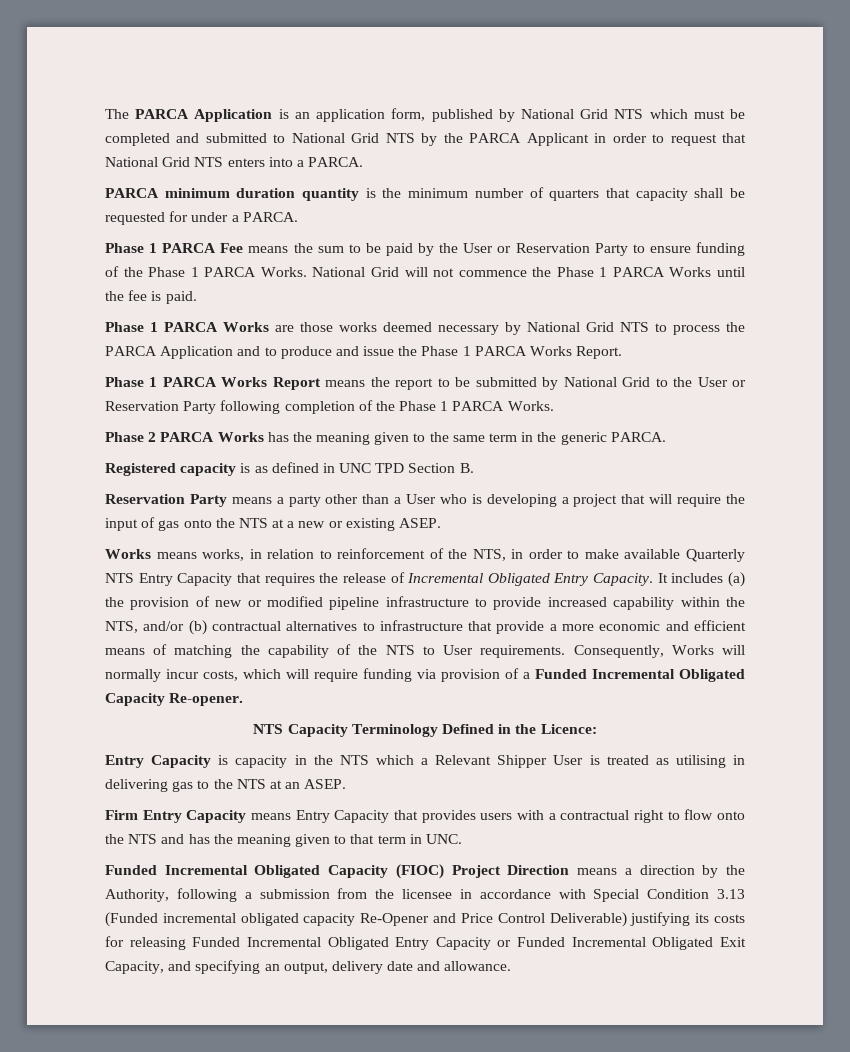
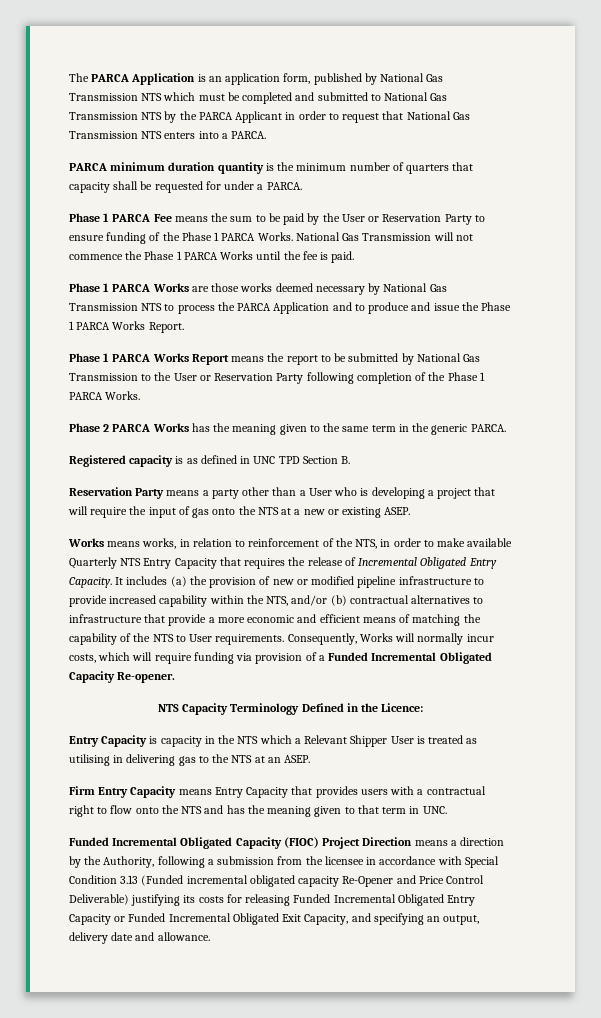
- The PARCA Application is an application form, published by National Grid NTS which must be completed and submitted to National Grid NTS by the PARCA Applicant in order to request that National Grid NTS enters into a PARCA.
+ The PARCA Application is an application form, published by National Gas Transmission NTS which must be completed and submitted to National Gas Transmission NTS by the PARCA Applicant in order to request that National Gas Transmission NTS enters into a PARCA.
- National Grid will not commence the Phase 1 PARCA Works until the fee is paid.
+ National Gas Transmission will not commence the Phase 1 PARCA Works until the fee is paid.
- Phase 1 PARCA Works are those works deemed necessary by National Grid NTS to process the PARCA Application and to produce and issue the Phase 1 PARCA Works Report.
+ Phase 1 PARCA Works are those works deemed necessary by National Gas Transmission NTS to process the PARCA Application and to produce and issue the Phase 1 PARCA Works Report.
- Phase 1 PARCA Works Report means the report to be submitted by National Grid to the User or Reservation Party following completion of the Phase 1 PARCA Works.
+ Phase 1 PARCA Works Report means the report to be submitted by National Gas Transmission to the User or Reservation Party following completion of the Phase 1 PARCA Works.

